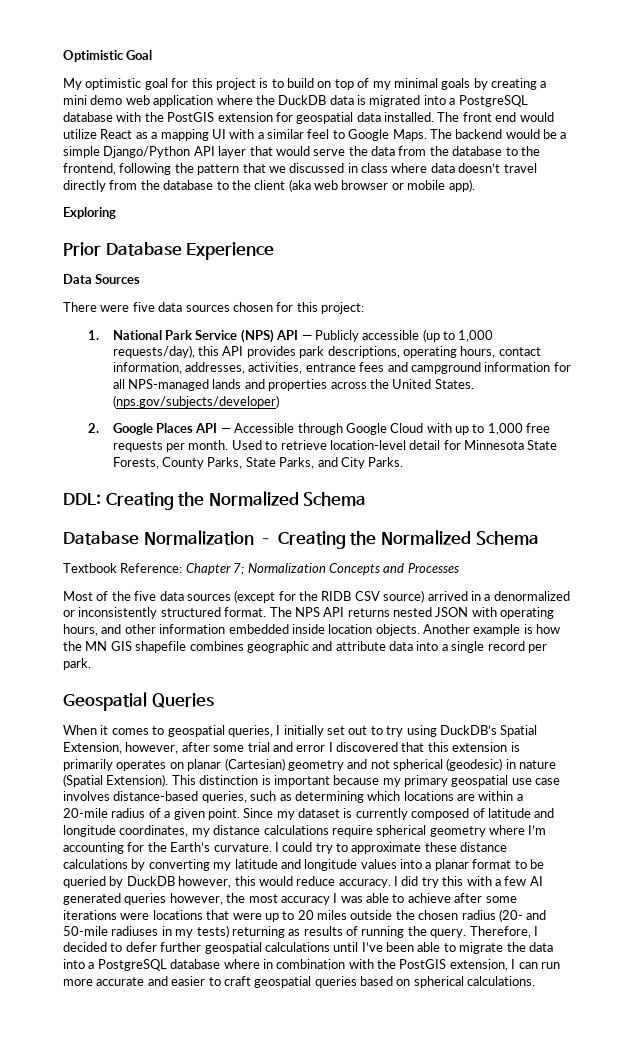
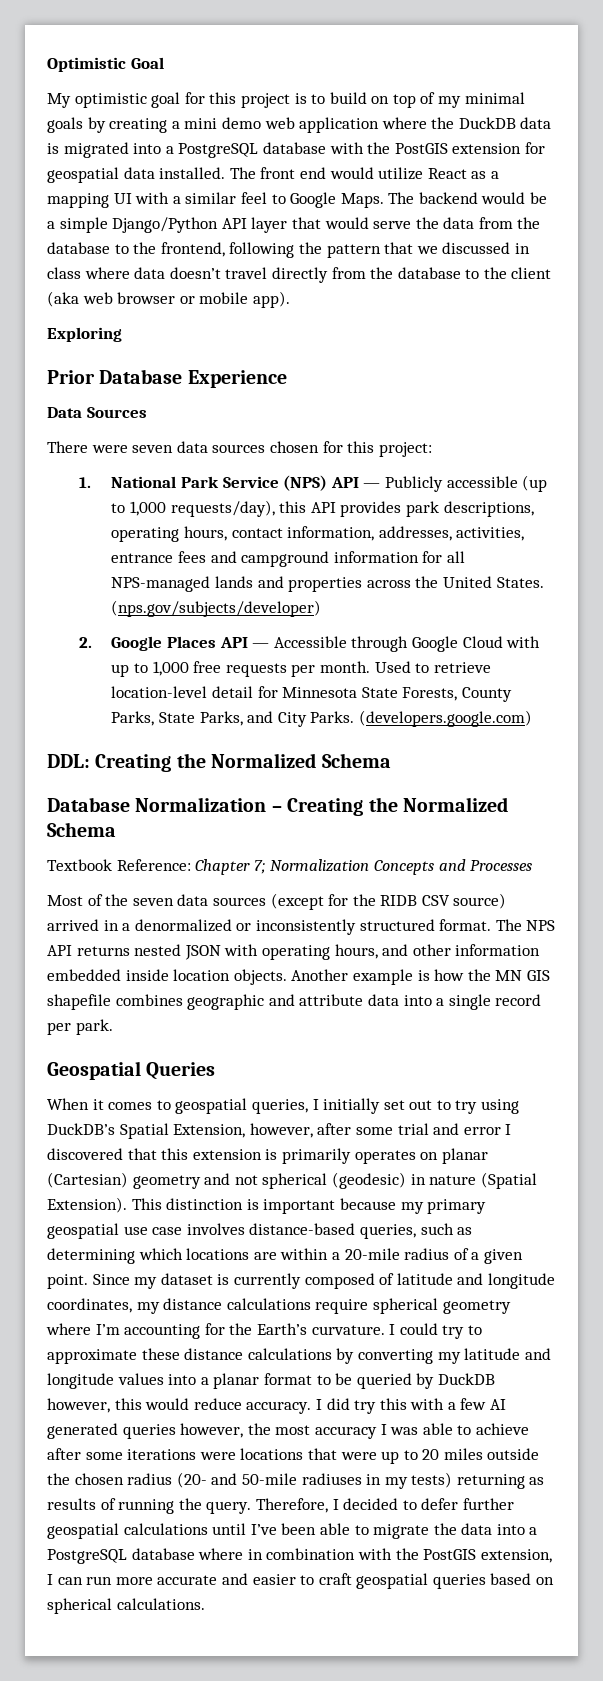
- There were five data sources chosen for this project:
+ There were seven data sources chosen for this project:
+ (developers.google.com)
- Most of the five data sources (except for the RIDB CSV source) arrived in a denormalized or inconsistently structured format.
+ Most of the seven data sources (except for the RIDB CSV source) arrived in a denormalized or inconsistently structured format.

